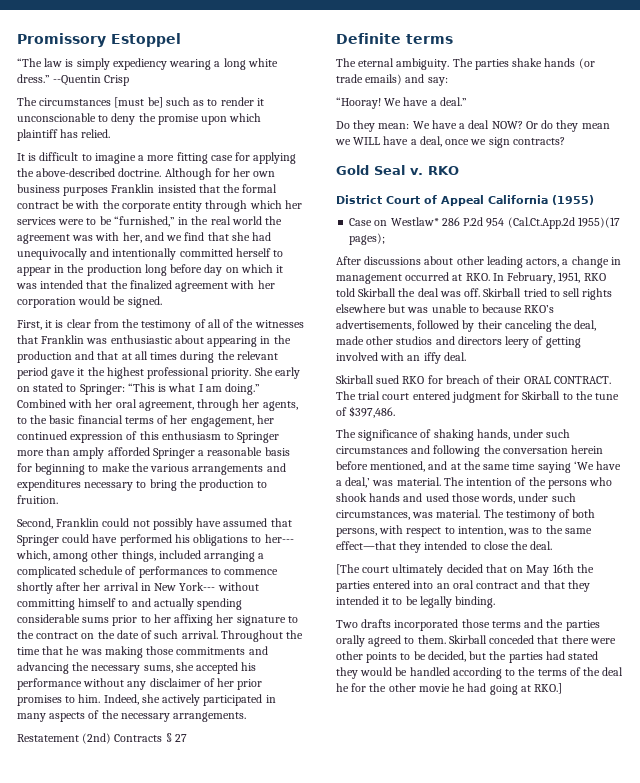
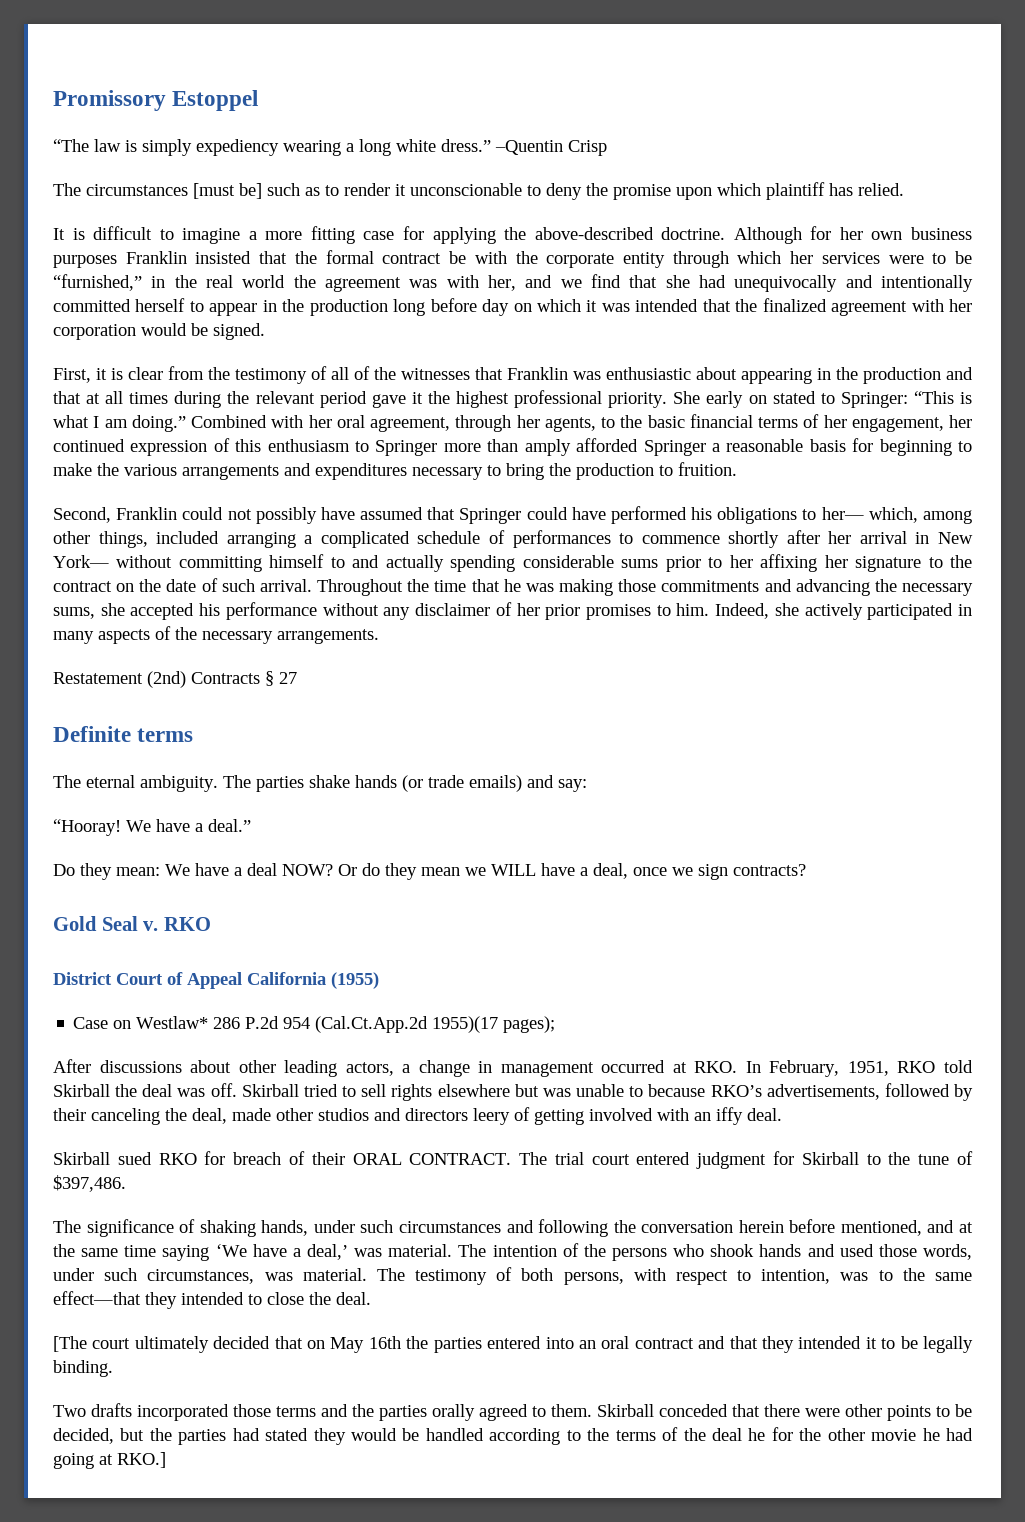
- --Quentin Crisp
+ –Quentin Crisp
- Second, Franklin could not possibly have assumed that Springer could have performed his obligations to her--- which, among other things, included arranging a complicated schedule of performances to commence shortly after her arrival in New York--- without committing himself to and actually spending considerable sums prior to her affixing her signature to the contract on the date of such arrival.
+ Second, Franklin could not possibly have assumed that Springer could have performed his obligations to her— which, among other things, included arranging a complicated schedule of performances to commence shortly after her arrival in New York— without committing himself to and actually spending considerable sums prior to her affixing her signature to the contract on the date of such arrival.

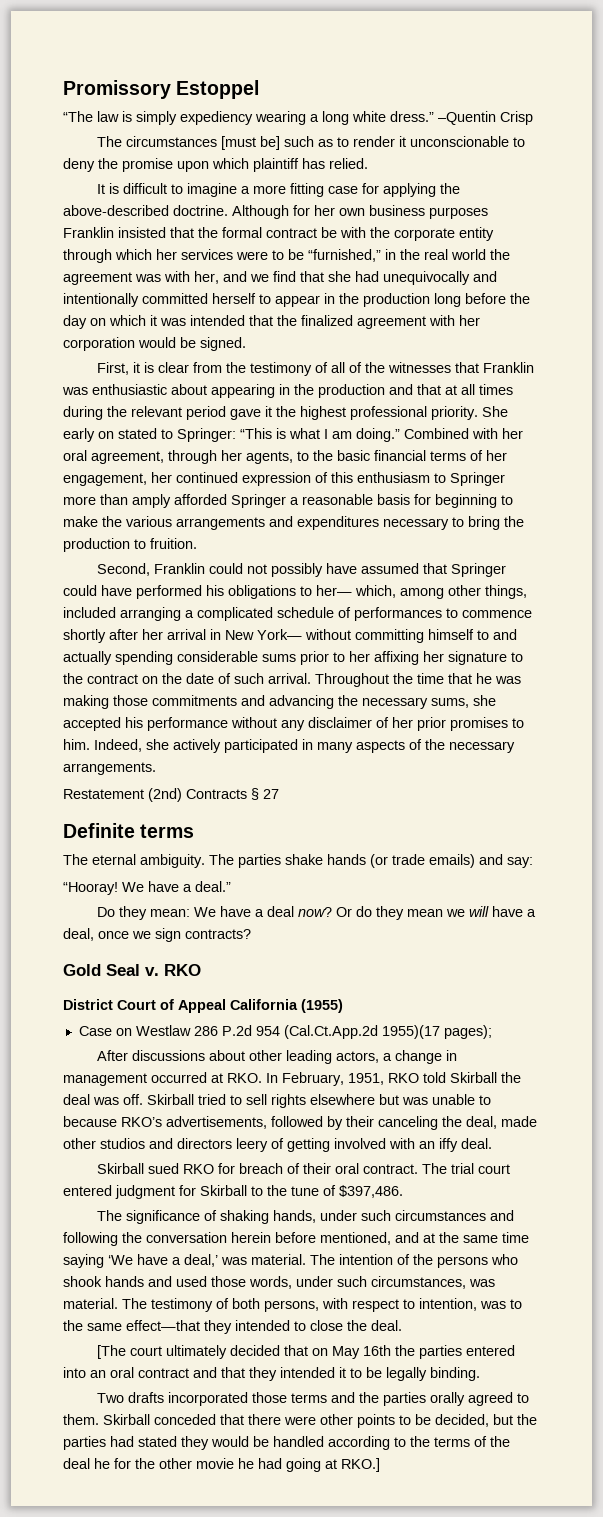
- Although for her own business purposes Franklin insisted that the formal contract be with the corporate entity through which her services were to be “furnished,” in the real world the agreement was with her, and we find that she had unequivocally and intentionally committed herself to appear in the production long before day on which it was intended that the finalized agreement with her corporation would be signed.
+ Although for her own business purposes Franklin insisted that the formal contract be with the corporate entity through which her services were to be “furnished,” in the real world the agreement was with her, and we find that she had unequivocally and intentionally committed herself to appear in the production long before the day on which it was intended that the finalized agreement with her corporation would be signed.
- Do they mean: We have a deal NOW?
+ Do they mean: We have a deal now?
- Or do they mean we WILL have a deal, once we sign contracts?
+ Or do they mean we will have a deal, once we sign contracts?
- Case on Westlaw* 286 P.2d 954 (Cal.Ct.App.2d 1955)(17 pages);
+ Case on Westlaw 286 P.2d 954 (Cal.Ct.App.2d 1955)(17 pages);
- Skirball sued RKO for breach of their ORAL CONTRACT.
+ Skirball sued RKO for breach of their oral contract.

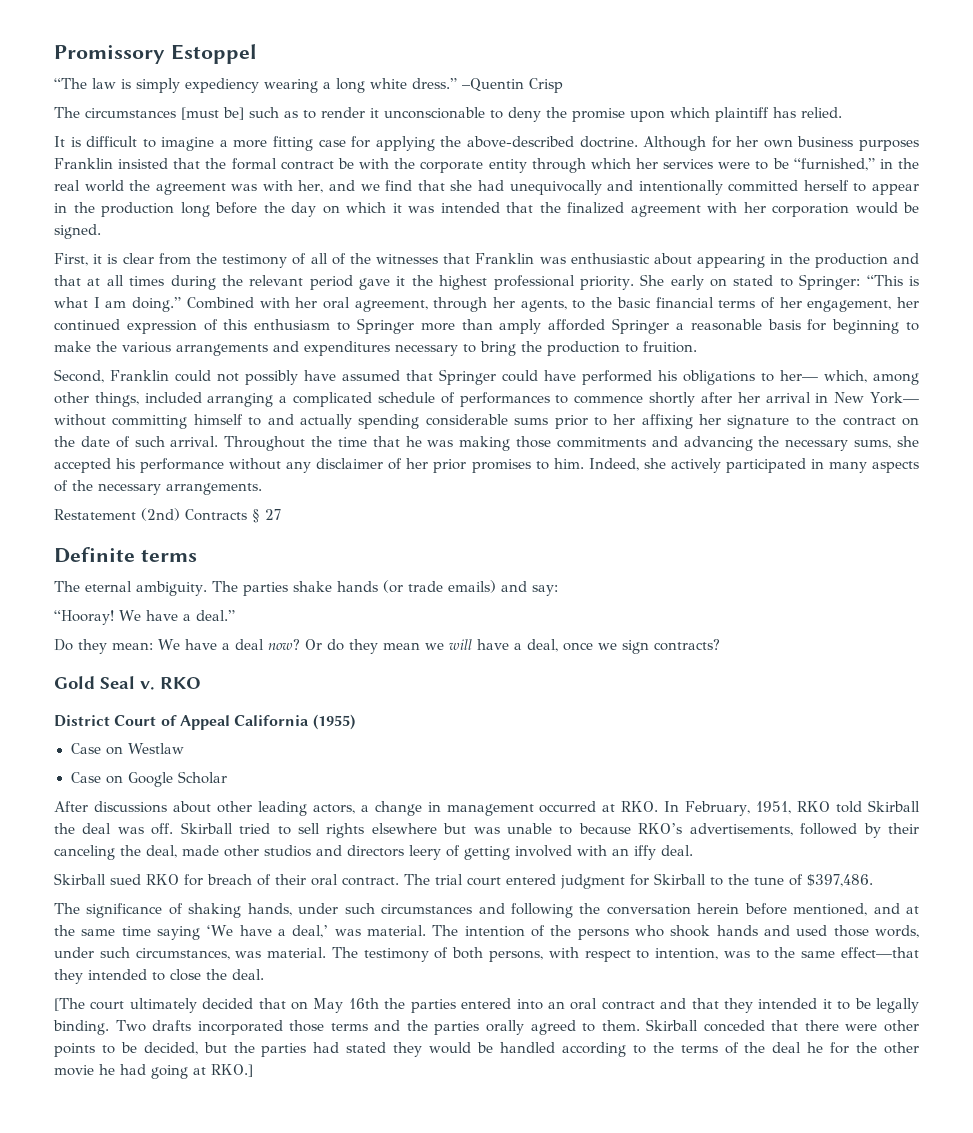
- Case on Westlaw 286 P.2d 954 (Cal.Ct.App.2d 1955)(17 pages);
+ Case on Westlaw
+ Case on Google Scholar
- [The court ultimately decided that on May 16th the parties entered into an oral contract and that they intended it to be legally binding.
- Two drafts incorporated those terms and the parties orally agreed to them.
+ [The court ultimately decided that on May 16th the parties entered into an oral contract and that they intended it to be legally binding. Two drafts incorporated those terms and the parties orally agreed to them.

